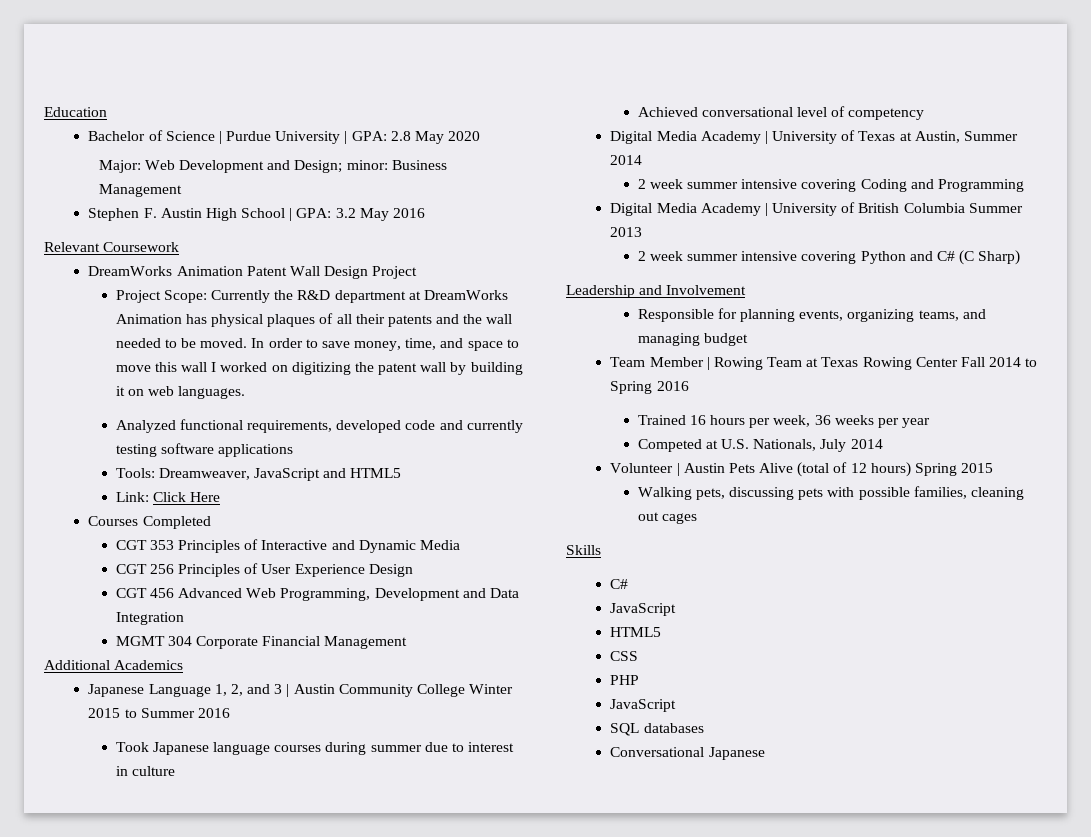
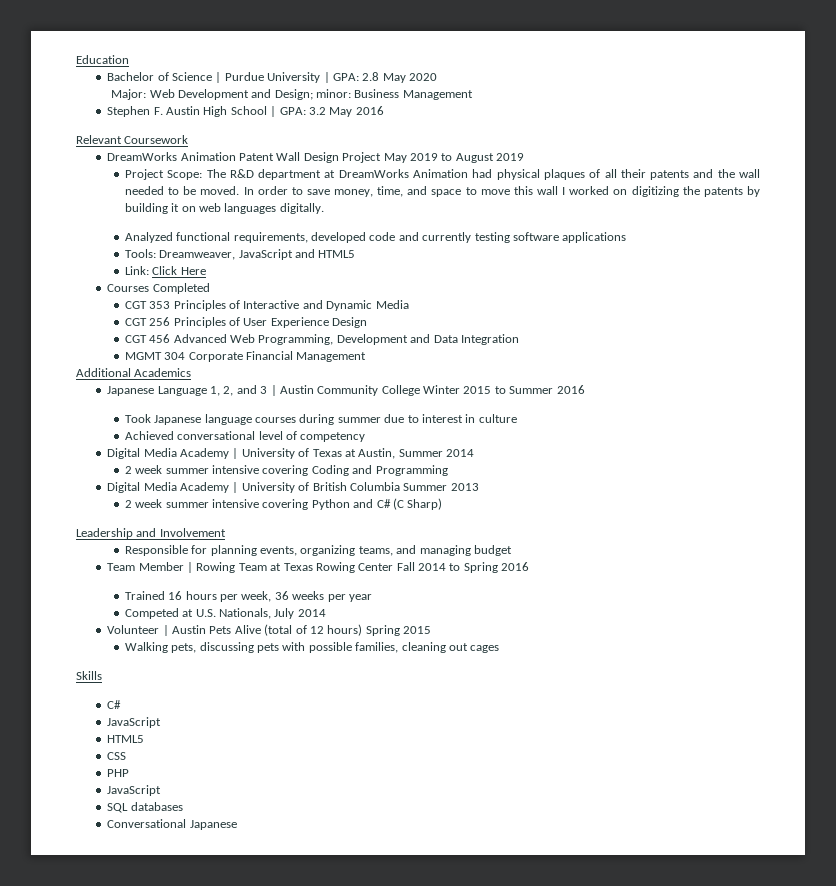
- DreamWorks Animation Patent Wall Design Project
+ DreamWorks Animation Patent Wall Design Project May 2019 to August 2019
- Project Scope: Currently the R&D department at DreamWorks Animation has physical plaques of all their patents and the wall needed to be moved.
+ Project Scope: The R&D department at DreamWorks Animation had physical plaques of all their patents and the wall needed to be moved.
- In order to save money, time, and space to move this wall I worked on digitizing the patent wall by building it on web languages.
+ In order to save money, time, and space to move this wall I worked on digitizing the patents by building it on web languages digitally.

